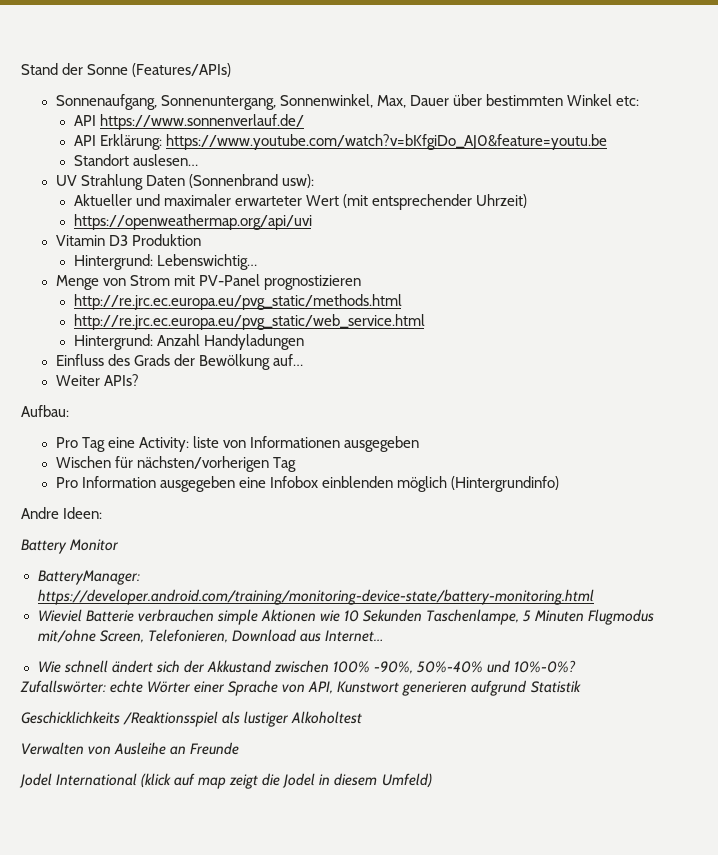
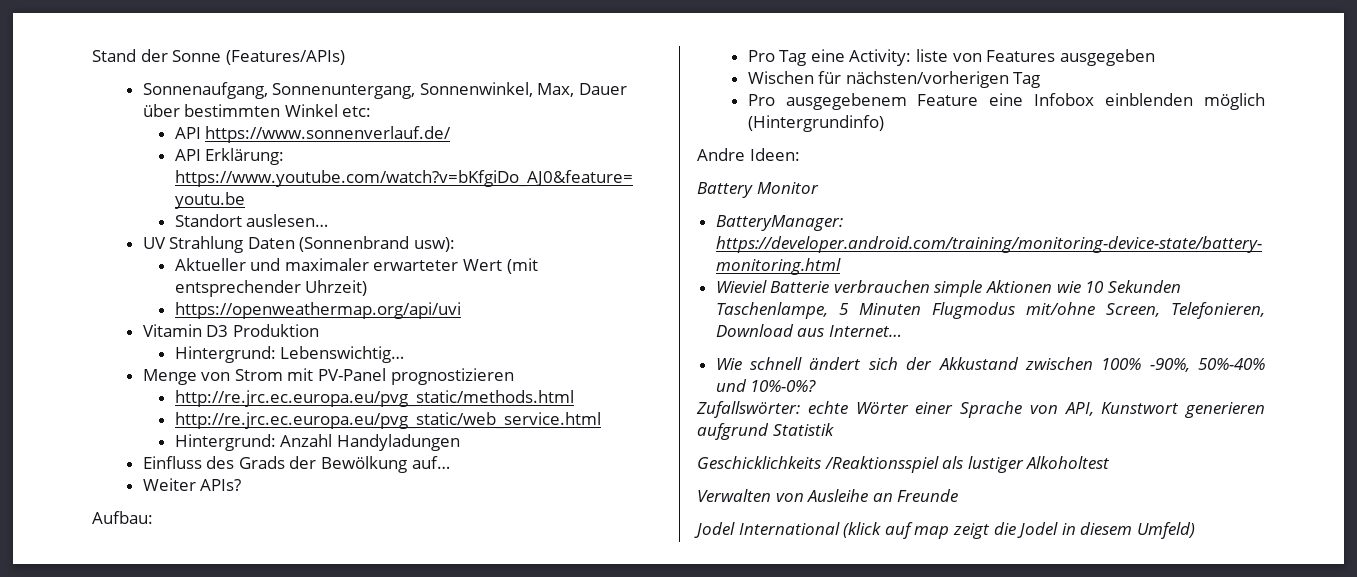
- Pro Tag eine Activity: liste von Informationen ausgegeben
+ Pro Tag eine Activity: liste von Features ausgegeben
- Pro Information ausgegeben eine Infobox einblenden möglich (Hintergrundinfo)
+ Pro ausgegebenem Feature eine Infobox einblenden möglich (Hintergrundinfo)

